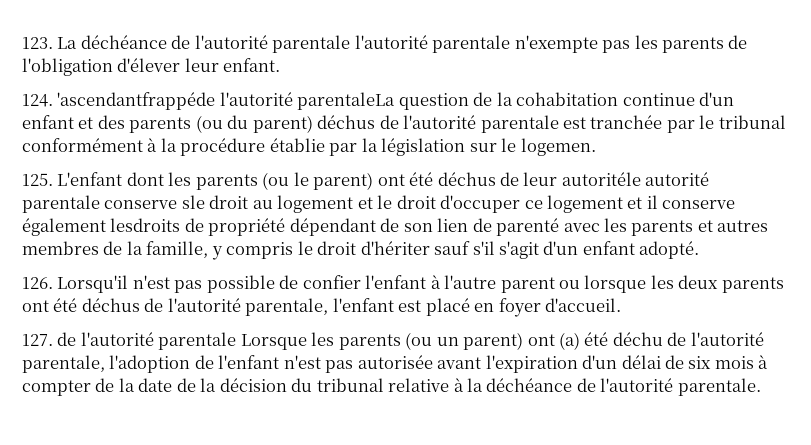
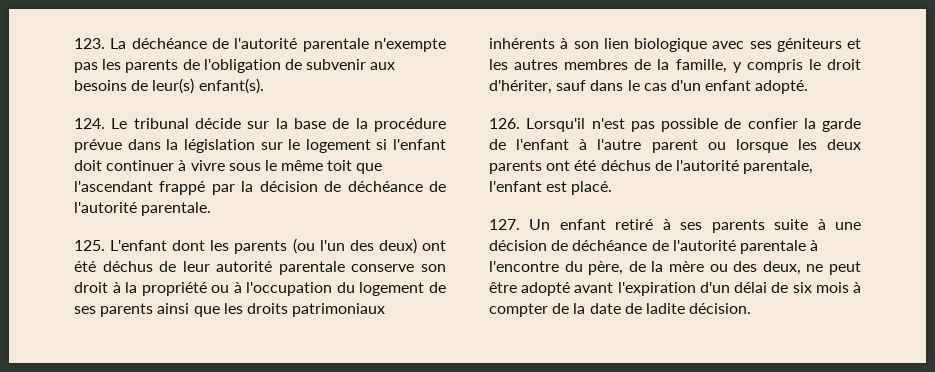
- 123. La déchéance de l'autorité parentale l'autorité parentale n'exempte pas les parents de l'obligation d'élever leur enfant.
- 124. 'ascendantfrappéde l'autorité parentaleLa question de la cohabitation continue d'un enfant et des parents (ou du parent) déchus de l'autorité parentale est tranchée par le tribunal conformément à la procédure établie par la législation sur le logemen.
+ 123. La déchéance de l'autorité parentale n'exempte pas les parents de l'obligation de subvenir aux besoins de leur(s) enfant(s).
+ 124. Le tribunal décide sur la base de la procédure prévue dans la législation sur le logement si l'enfant doit continuer à vivre sous le même toit que l'ascendant frappé par la décision de déchéance de l'autorité parentale.
- 125. L'enfant dont les parents (ou le parent) ont été déchus de leur autoritéle autorité parentale conserve sle droit au logement et le droit d'occuper ce logement et il conserve également lesdroits de propriété dépendant de son lien de parenté avec les parents et autres membres de la famille, y compris le droit d'hériter sauf s'il s'agit d'un enfant adopté.
+ 125. L'enfant dont les parents (ou l'un des deux) ont été déchus de leur autorité parentale conserve son droit à la propriété ou à l'occupation du logement de ses parents ainsi que les droits patrimoniaux inhérents à son lien biologique avec ses géniteurs et les autres membres de la famille, y compris le droit d'hériter, sauf dans le cas d'un enfant adopté.
- 126. Lorsqu'il n'est pas possible de confier l'enfant à l'autre parent ou lorsque les deux parents ont été déchus de l'autorité parentale, l'enfant est placé en foyer d'accueil.
- 127. de l'autorité parentale Lorsque les parents (ou un parent) ont (a) été déchu de l'autorité parentale, l'adoption de l'enfant n'est pas autorisée avant l'expiration d'un délai de six mois à compter de la date de la décision du tribunal relative à la déchéance de l'autorité parentale.
+ 126. Lorsqu'il n'est pas possible de confier la garde de l'enfant à l'autre parent ou lorsque les deux parents ont été déchus de l'autorité parentale, l'enfant est placé.
+ 127. Un enfant retiré à ses parents suite à une décision de déchéance de l'autorité parentale à l'encontre du père, de la mère ou des deux, ne peut être adopté avant l'expiration d'un délai de six mois à compter de la date de ladite décision.

